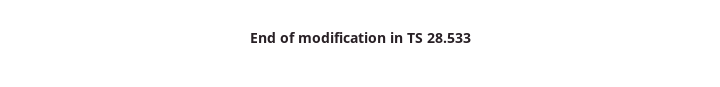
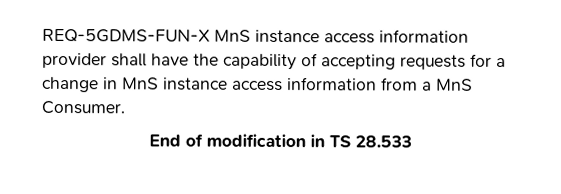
+ REQ-5GDMS-FUN-X MnS instance access information provider shall have the capability of accepting requests for a change in MnS instance access information from a MnS Consumer.

